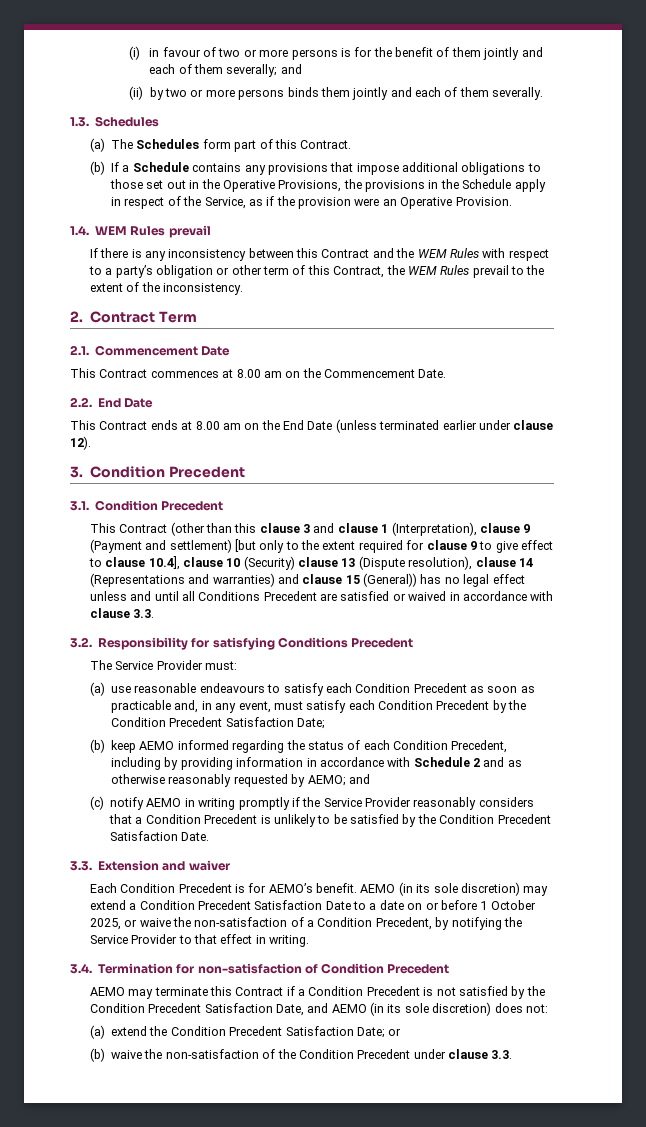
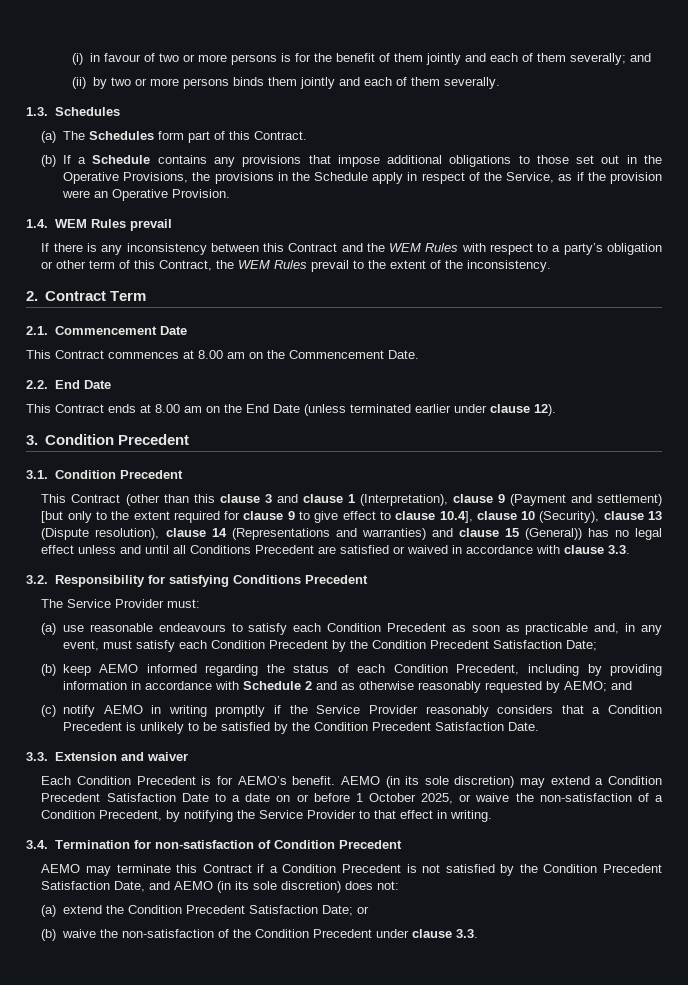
- This Contract (other than this clause 3 and clause 1 (Interpretation), clause 9 (Payment and settlement) [but only to the extent required for clause 9 to give effect to clause 10.4], clause 10 (Security) clause 13 (Dispute resolution), clause 14 (Representations and warranties) and clause 15 (General)) has no legal effect unless and until all Conditions Precedent are satisfied or waived in accordance with clause 3.3.
+ This Contract (other than this clause 3 and clause 1 (Interpretation), clause 9 (Payment and settlement) [but only to the extent required for clause 9 to give effect to clause 10.4], clause 10 (Security), clause 13 (Dispute resolution), clause 14 (Representations and warranties) and clause 15 (General)) has no legal effect unless and until all Conditions Precedent are satisfied or waived in accordance with clause 3.3.

